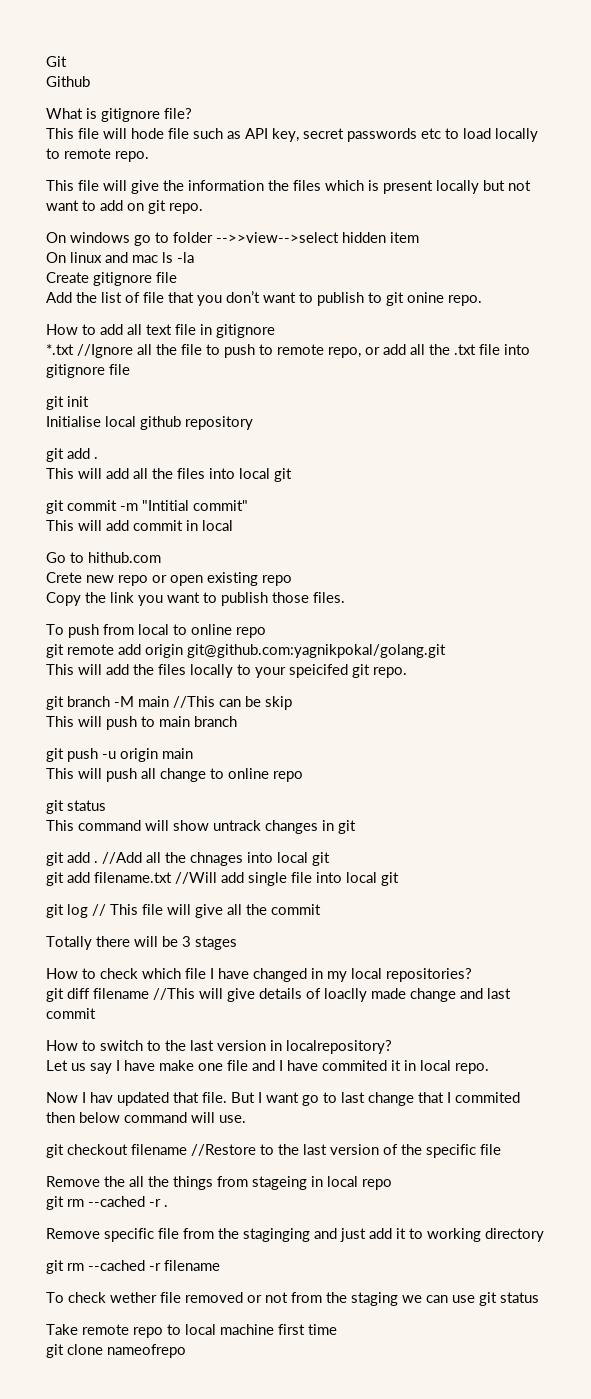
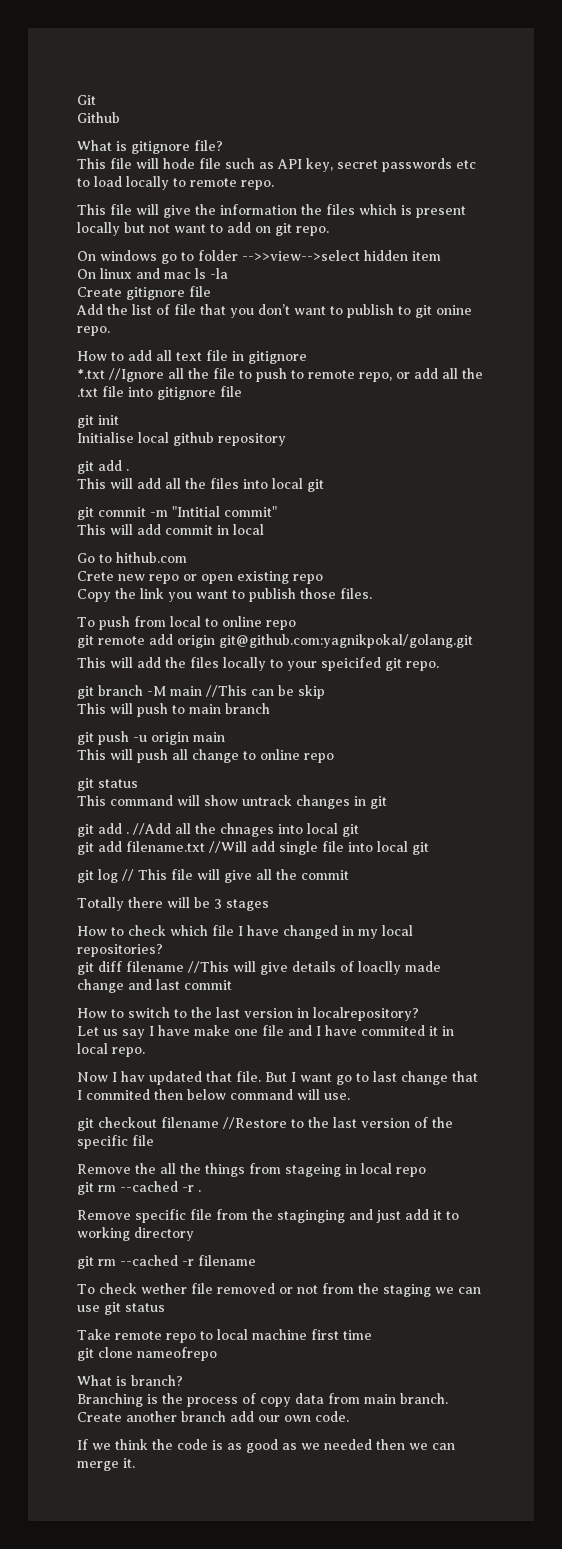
+ What is branch?
+ Branching is the process of copy data from main branch. Create another branch add our own code.
+ If we think the code is as good as we needed then we can merge it.

